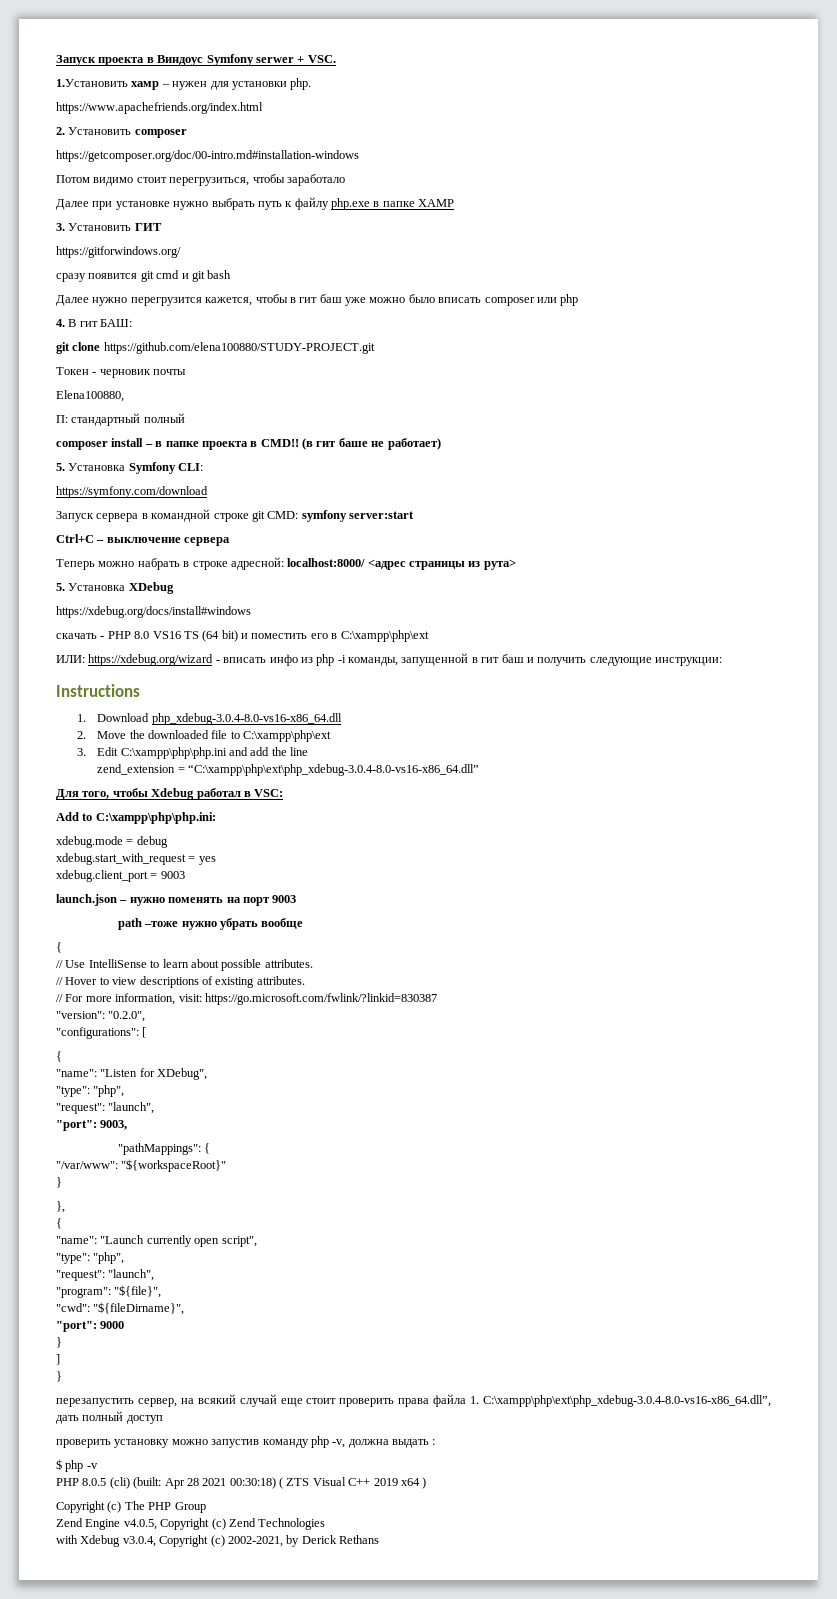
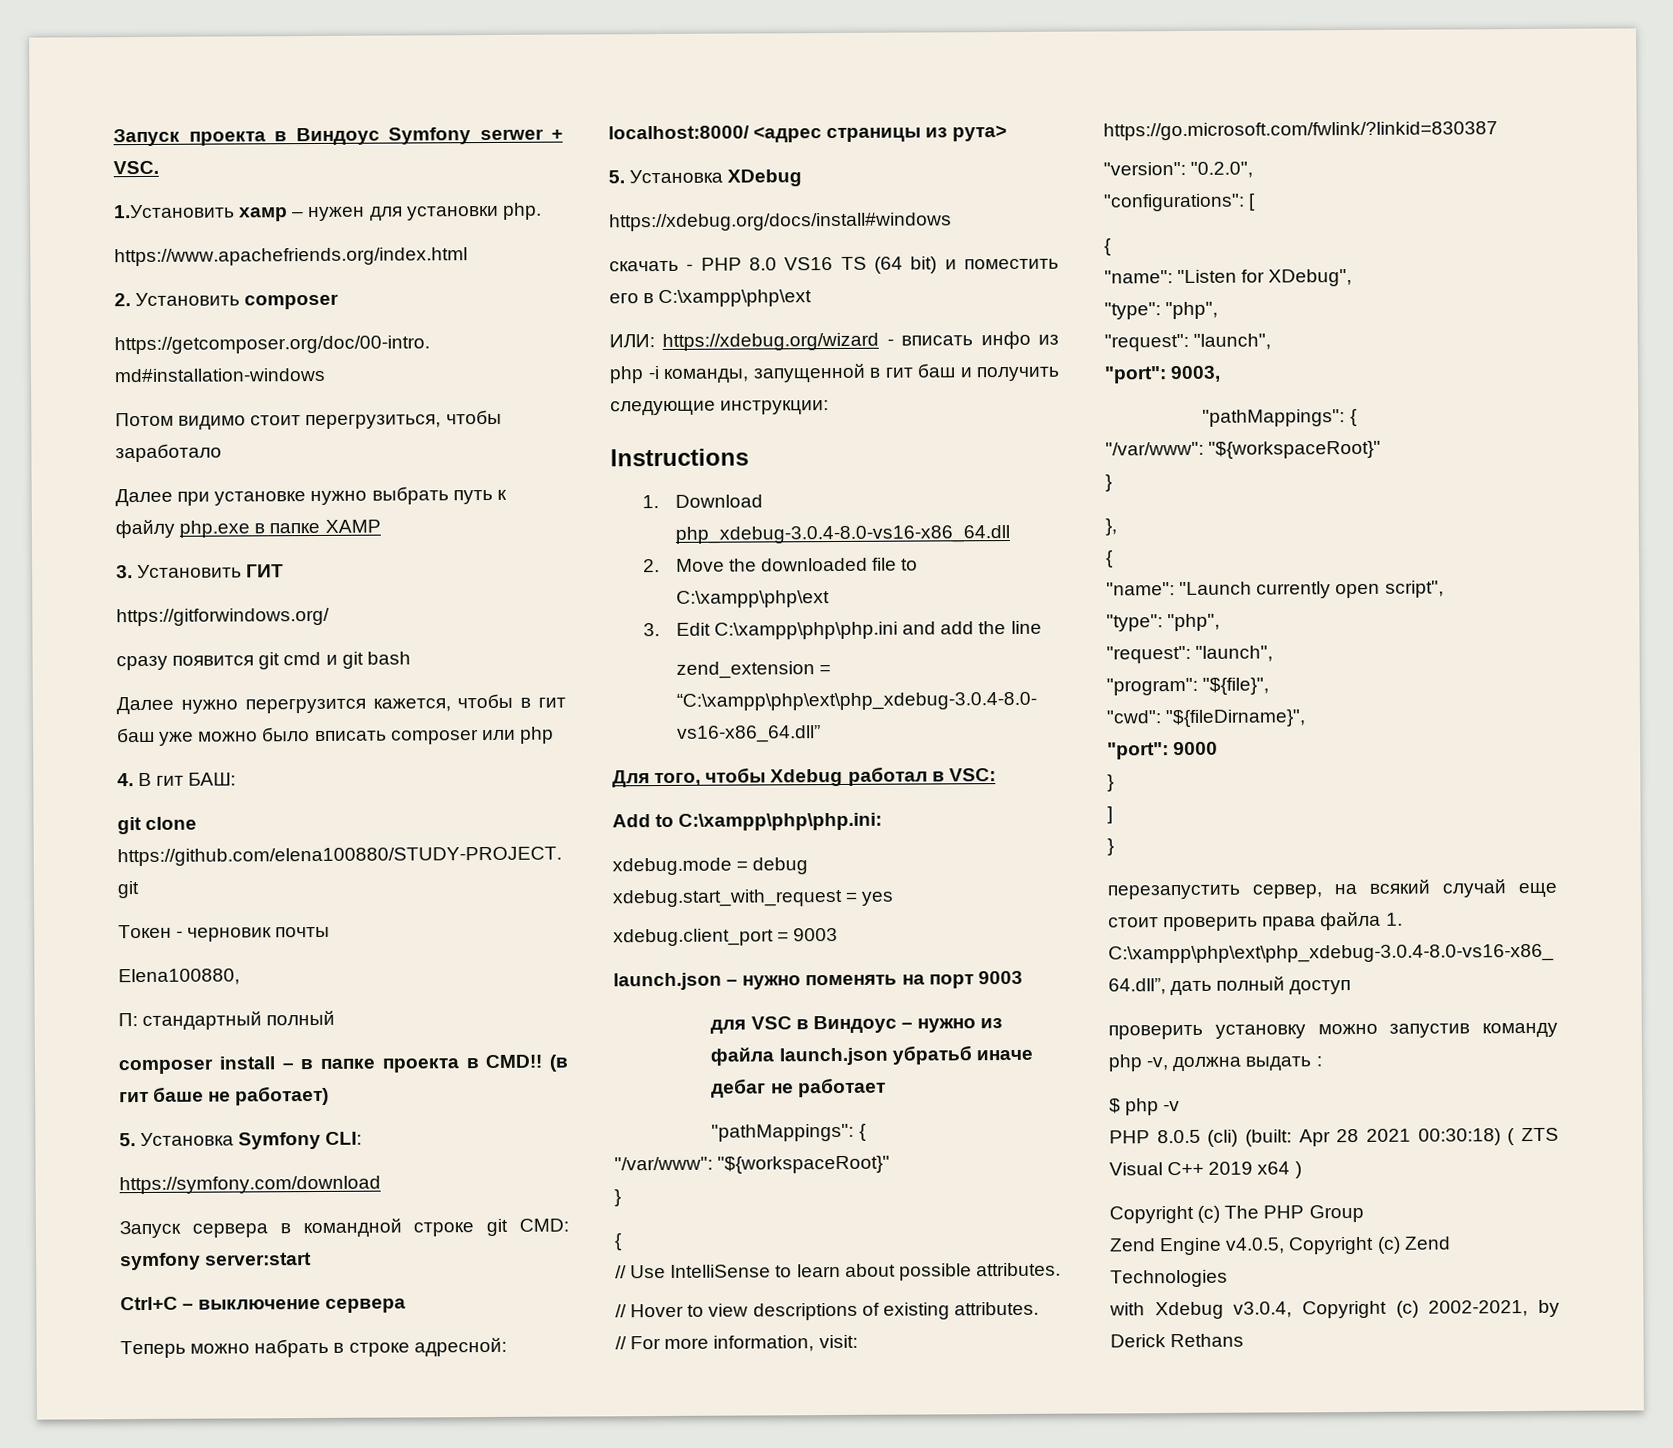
- path –тоже нужно убрать вообще
+ для VSC в Виндоус – нужно из файла launch.json убратьб иначе дебаг не работает
+ "pathMappings": {
+ "/var/www": "${workspaceRoot}"
+ }

